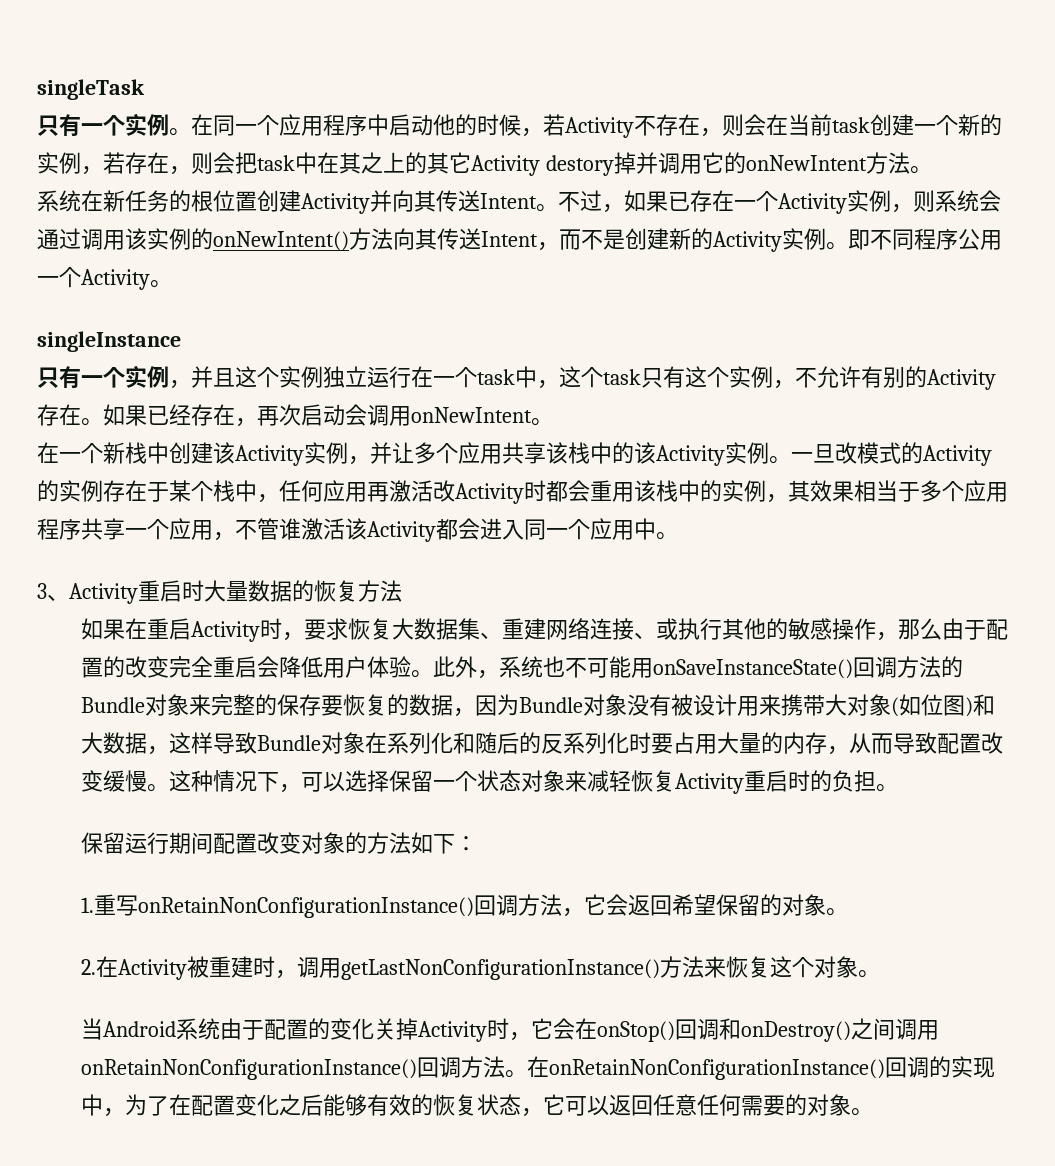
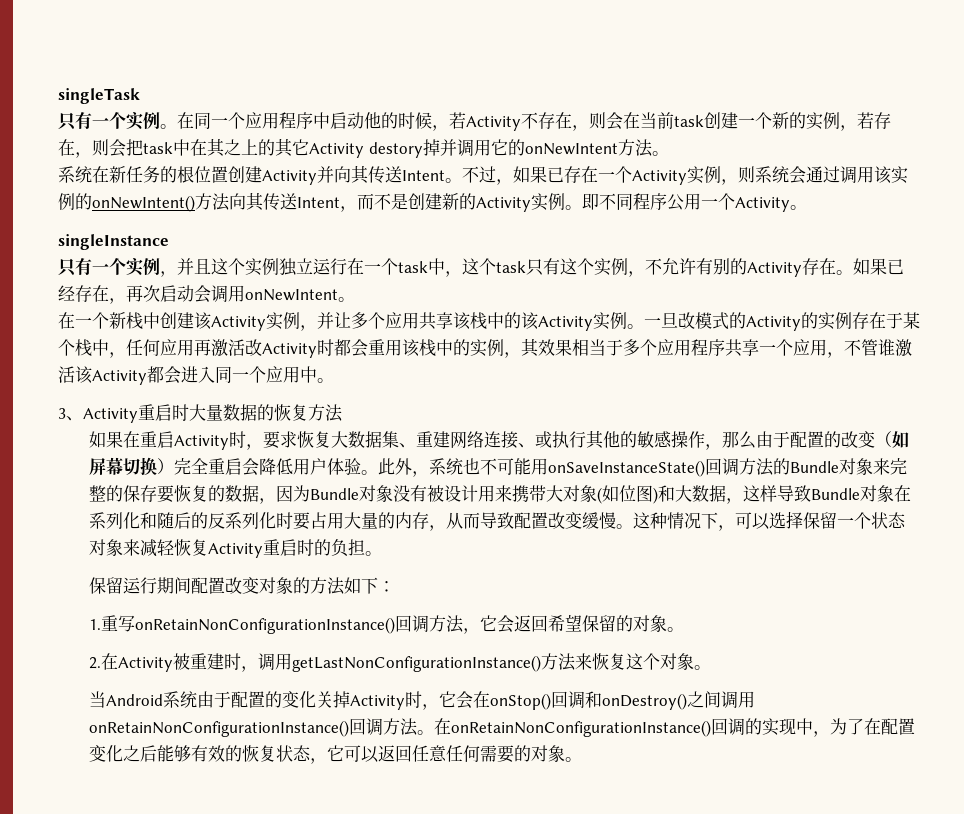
- 如果在重启Activity时，要求恢复大数据集、重建网络连接、或执行其他的敏感操作，那么由于配置的改变完全重启会降低用户体验。
+ 如果在重启Activity时，要求恢复大数据集、重建网络连接、或执行其他的敏感操作，那么由于配置的改变（如屏幕切换）完全重启会降低用户体验。

